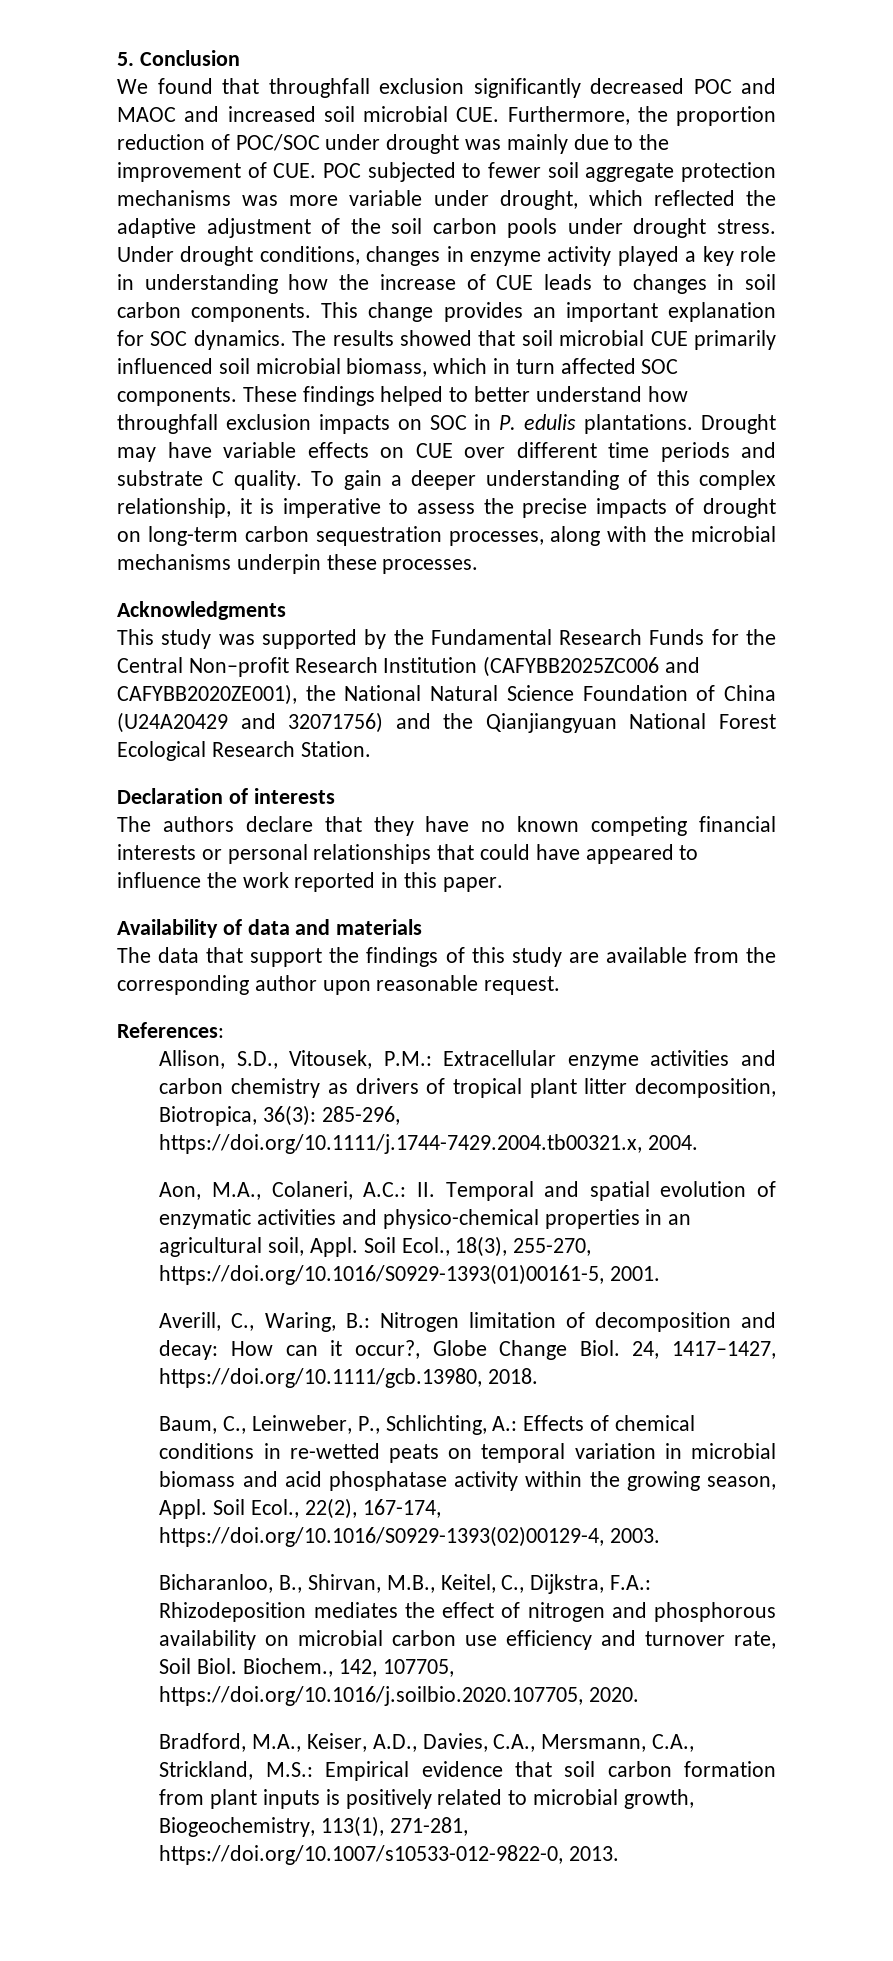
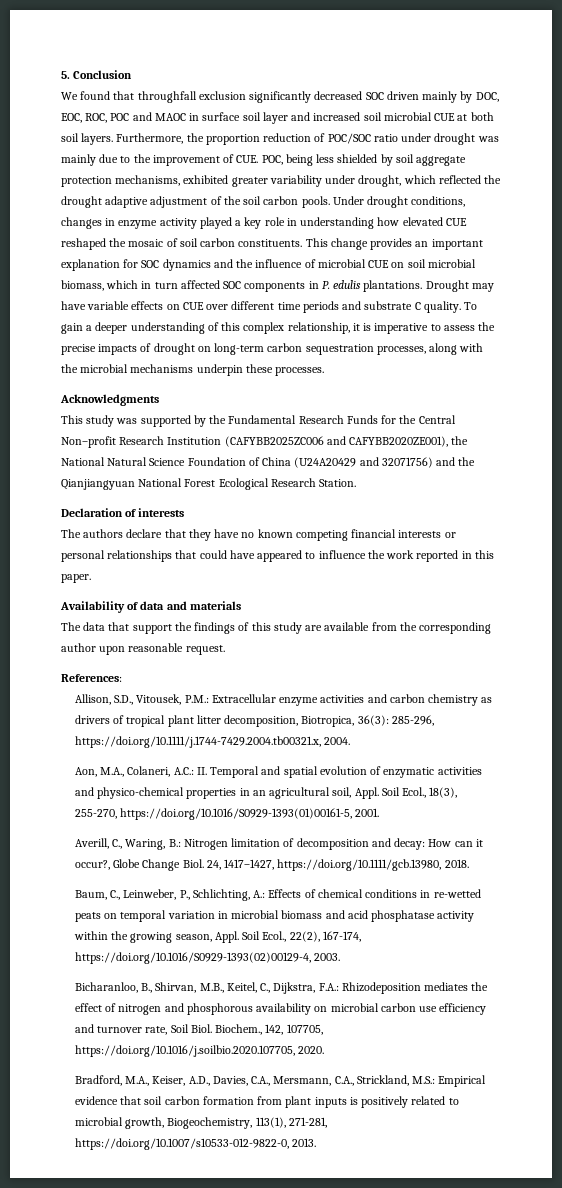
- We found that throughfall exclusion significantly decreased POC and MAOC and increased soil microbial CUE. Furthermore, the proportion reduction of POC/SOC under drought was mainly due to the improvement of CUE. POC subjected to fewer soil aggregate protection mechanisms was more variable under drought, which reflected the adaptive adjustment of the soil carbon pools under drought stress.
+ We found that throughfall exclusion significantly decreased SOC driven mainly by DOC, EOC, ROC, POC and MAOC in surface soil layer and increased soil microbial CUE at both soil layers. Furthermore, the proportion reduction of POC/SOC ratio under drought was mainly due to the improvement of CUE. POC, being less shielded by soil aggregate protection mechanisms, exhibited greater variability under drought, which reflected the drought adaptive adjustment of the soil carbon pools.
- Under drought conditions, changes in enzyme activity played a key role in understanding how the increase of CUE leads to changes in soil carbon components.
+ Under drought conditions, changes in enzyme activity played a key role in understanding how elevated CUE reshaped the mosaic of soil carbon constituents.
- This change provides an important explanation for SOC dynamics. The results showed that soil microbial CUE primarily influenced soil microbial biomass, which in turn affected SOC components. These findings helped to better understand how throughfall exclusion impacts on SOC in P. edulis plantations.
+ This change provides an important explanation for SOC dynamics and the influence of microbial CUE on soil microbial biomass, which in turn affected SOC components in P. edulis plantations.

